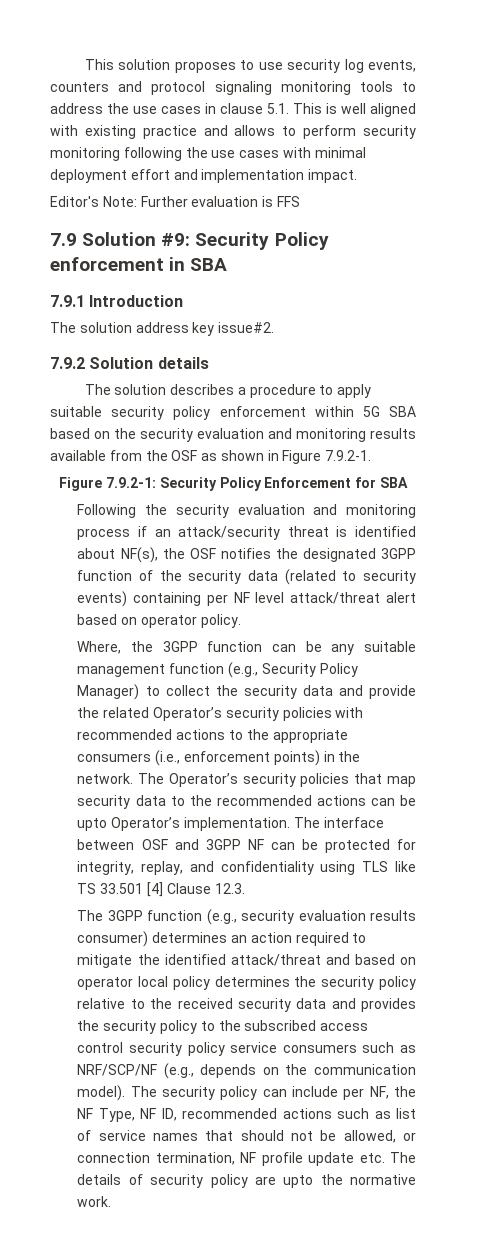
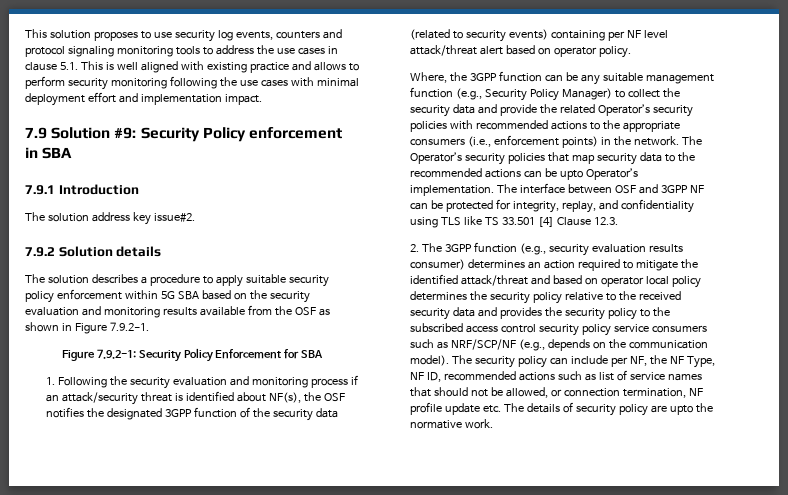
- Editor's Note: Further evaluation is FFS
- Following the security evaluation and monitoring process if an attack/security threat is identified about NF(s), the OSF notifies the designated 3GPP function of the security data (related to security events) containing per NF level attack/threat alert based on operator policy.
+ 1. Following the security evaluation and monitoring process if an attack/security threat is identified about NF(s), the OSF notifies the designated 3GPP function of the security data (related to security events) containing per NF level attack/threat alert based on operator policy.
- The 3GPP function (e.g., security evaluation results consumer) determines an action required to mitigate the identified attack/threat and based on operator local policy determines the security policy relative to the received security data and provides the security policy to the subscribed access control security policy service consumers such as NRF/SCP/NF (e.g., depends on the communication model).
+ 2. The 3GPP function (e.g., security evaluation results consumer) determines an action required to mitigate the identified attack/threat and based on operator local policy determines the security policy relative to the received security data and provides the security policy to the subscribed access control security policy service consumers such as NRF/SCP/NF (e.g., depends on the communication model).

